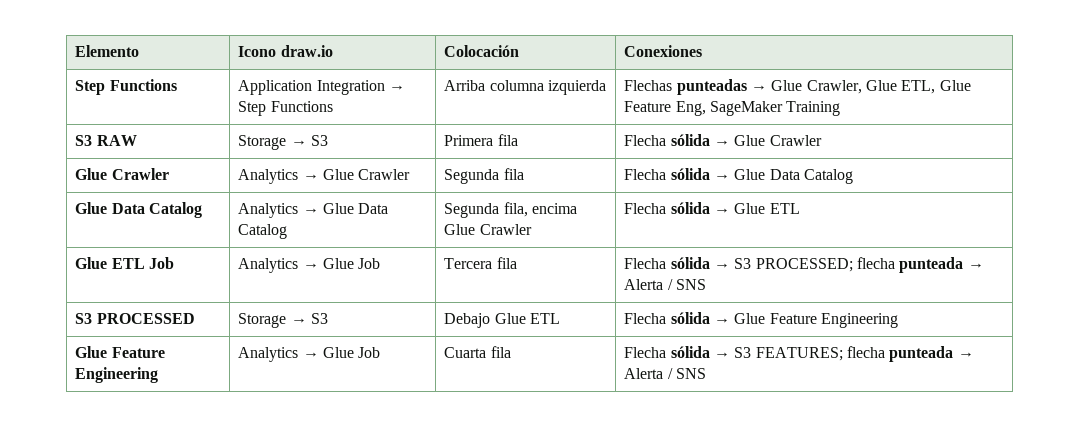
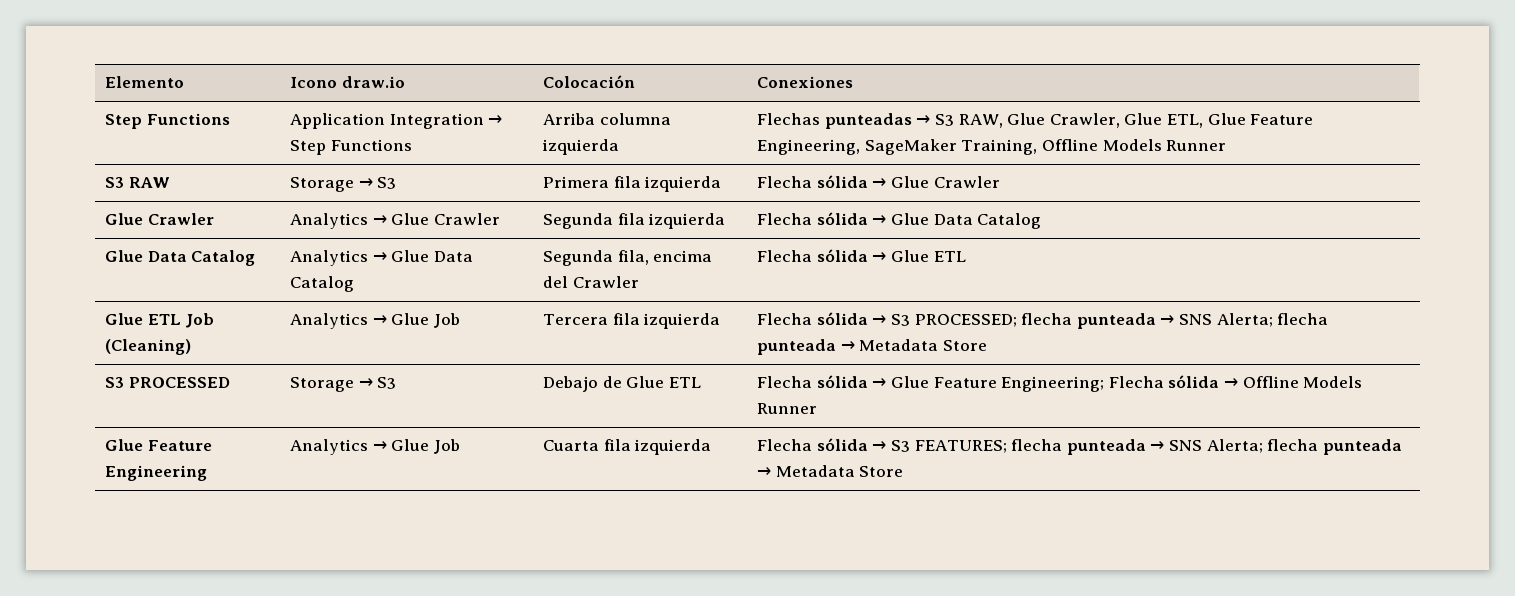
- Step Functions | Application Integration → Step Functions | Arriba columna izquierda | Flechas punteadas → Glue Crawler, Glue ETL, Glue Feature Eng, SageMaker Training
+ Step Functions | Application Integration → Step Functions | Arriba columna izquierda | Flechas punteadas → S3 RAW, Glue Crawler, Glue ETL, Glue Feature Engineering, SageMaker Training, Offline Models Runner
- S3 RAW | Storage → S3 | Primera fila | Flecha sólida → Glue Crawler
+ S3 RAW | Storage → S3 | Primera fila izquierda | Flecha sólida → Glue Crawler
- Glue Crawler | Analytics → Glue Crawler | Segunda fila | Flecha sólida → Glue Data Catalog
+ Glue Crawler | Analytics → Glue Crawler | Segunda fila izquierda | Flecha sólida → Glue Data Catalog
- Glue Data Catalog | Analytics → Glue Data Catalog | Segunda fila, encima Glue Crawler | Flecha sólida → Glue ETL
+ Glue Data Catalog | Analytics → Glue Data Catalog | Segunda fila, encima del Crawler | Flecha sólida → Glue ETL
- Glue ETL Job | Analytics → Glue Job | Tercera fila | Flecha sólida → S3 PROCESSED; flecha punteada → Alerta / SNS
+ Glue ETL Job (Cleaning) | Analytics → Glue Job | Tercera fila izquierda | Flecha sólida → S3 PROCESSED; flecha punteada → SNS Alerta; flecha punteada → Metadata Store
- S3 PROCESSED | Storage → S3 | Debajo Glue ETL | Flecha sólida → Glue Feature Engineering
+ S3 PROCESSED | Storage → S3 | Debajo de Glue ETL | Flecha sólida → Glue Feature Engineering; Flecha sólida → Offline Models Runner
- Glue Feature Engineering | Analytics → Glue Job | Cuarta fila | Flecha sólida → S3 FEATURES; flecha punteada → Alerta / SNS
+ Glue Feature Engineering | Analytics → Glue Job | Cuarta fila izquierda | Flecha sólida → S3 FEATURES; flecha punteada → SNS Alerta; flecha punteada → Metadata Store

